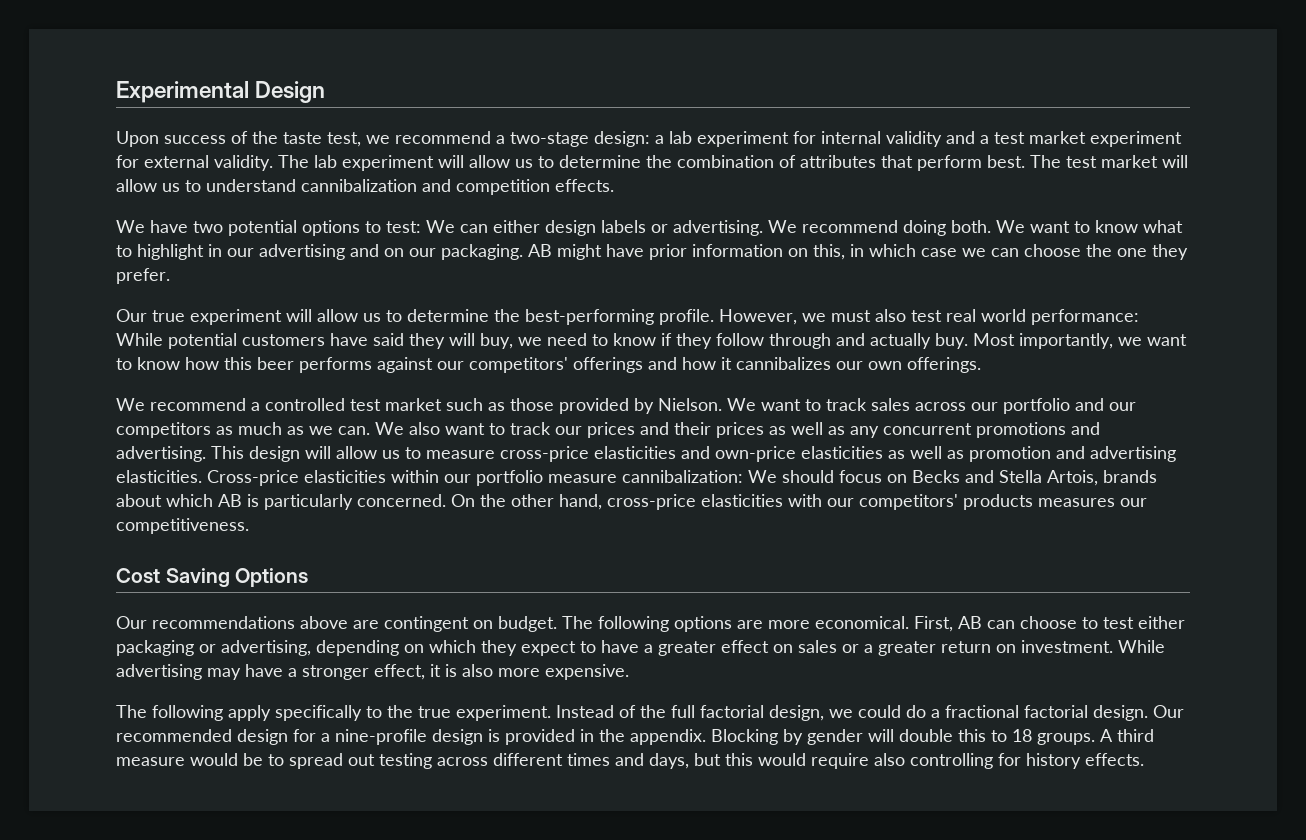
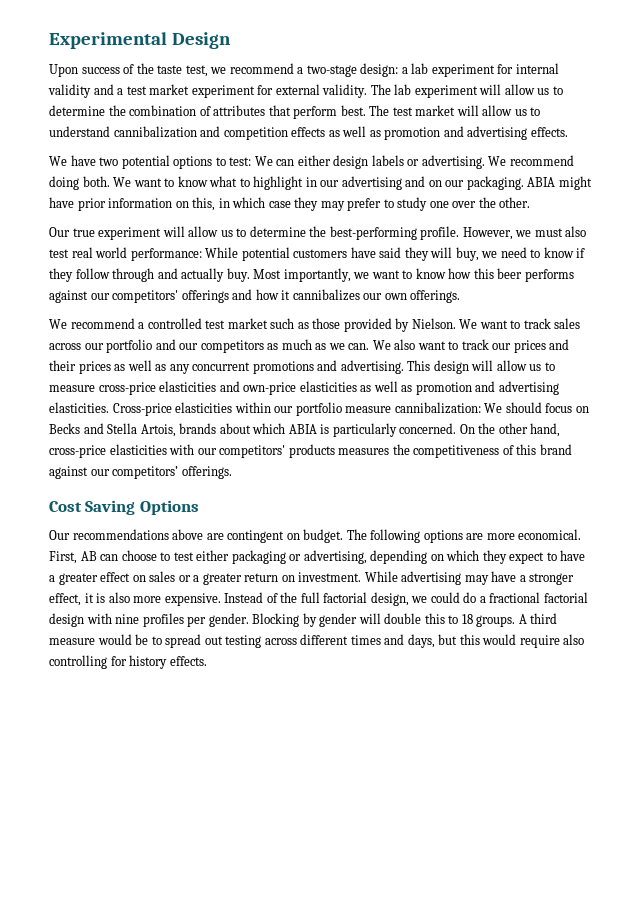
- The test market will allow us to understand cannibalization and competition effects.
+ The test market will allow us to understand cannibalization and competition effects as well as promotion and advertising effects.
- AB might have prior information on this, in which case we can choose the one they prefer.
+ ABIA might have prior information on this, in which case they may prefer to study one over the other.
- Cross-price elasticities within our portfolio measure cannibalization: We should focus on Becks and Stella Artois, brands about which AB is particularly concerned.
+ Cross-price elasticities within our portfolio measure cannibalization: We should focus on Becks and Stella Artois, brands about which ABIA is particularly concerned.
- On the other hand, cross-price elasticities with our competitors' products measures our competitiveness.
+ On the other hand, cross-price elasticities with our competitors' products measures the competitiveness of this brand against our competitors’ offerings.
- While advertising may have a stronger effect, it is also more expensive.
- The following apply specifically to the true experiment. Instead of the full factorial design, we could do a fractional factorial design. Our recommended design for a nine-profile design is provided in the appendix.
+ While advertising may have a stronger effect, it is also more expensive. Instead of the full factorial design, we could do a fractional factorial design with nine profiles per gender.

